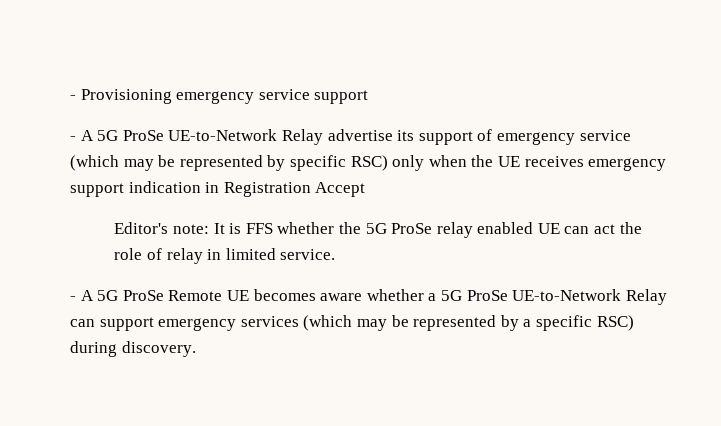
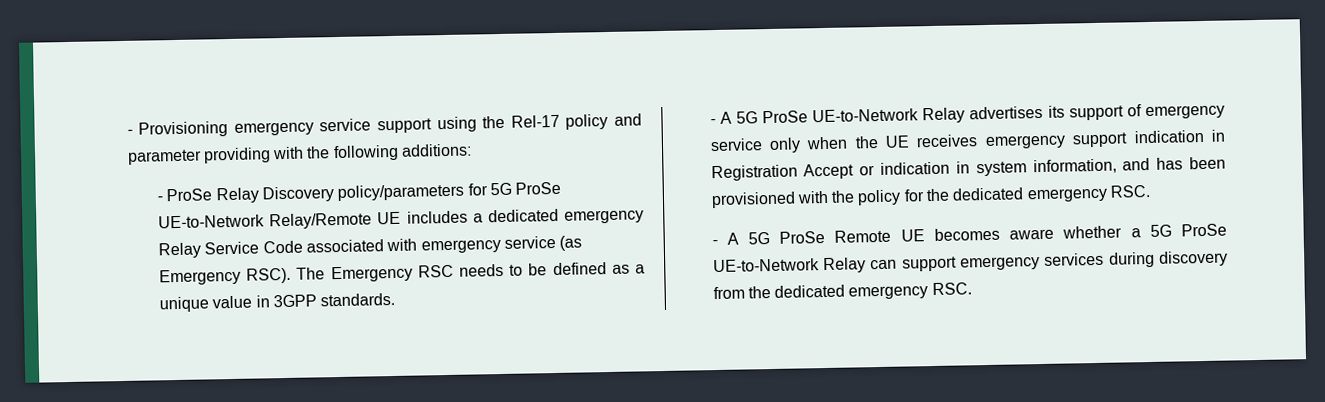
- - Provisioning emergency service support
+ - Provisioning emergency service support using the Rel-17 policy and parameter providing with the following additions:
+ - ProSe Relay Discovery policy/parameters for 5G ProSe UE-to-Network Relay/Remote UE includes a dedicated emergency Relay Service Code associated with emergency service (as Emergency RSC). The Emergency RSC needs to be defined as a unique value in 3GPP standards.
- - A 5G ProSe UE-to-Network Relay advertise its support of emergency service (which may be represented by specific RSC) only when the UE receives emergency support indication in Registration Accept
- Editor's note: It is FFS whether the 5G ProSe relay enabled UE can act the role of relay in limited service.
+ - A 5G ProSe UE-to-Network Relay advertises its support of emergency service only when the UE receives emergency support indication in Registration Accept or indication in system information, and has been provisioned with the policy for the dedicated emergency RSC.
- - A 5G ProSe Remote UE becomes aware whether a 5G ProSe UE-to-Network Relay can support emergency services (which may be represented by a specific RSC) during discovery.
+ - A 5G ProSe Remote UE becomes aware whether a 5G ProSe UE-to-Network Relay can support emergency services during discovery from the dedicated emergency RSC.

